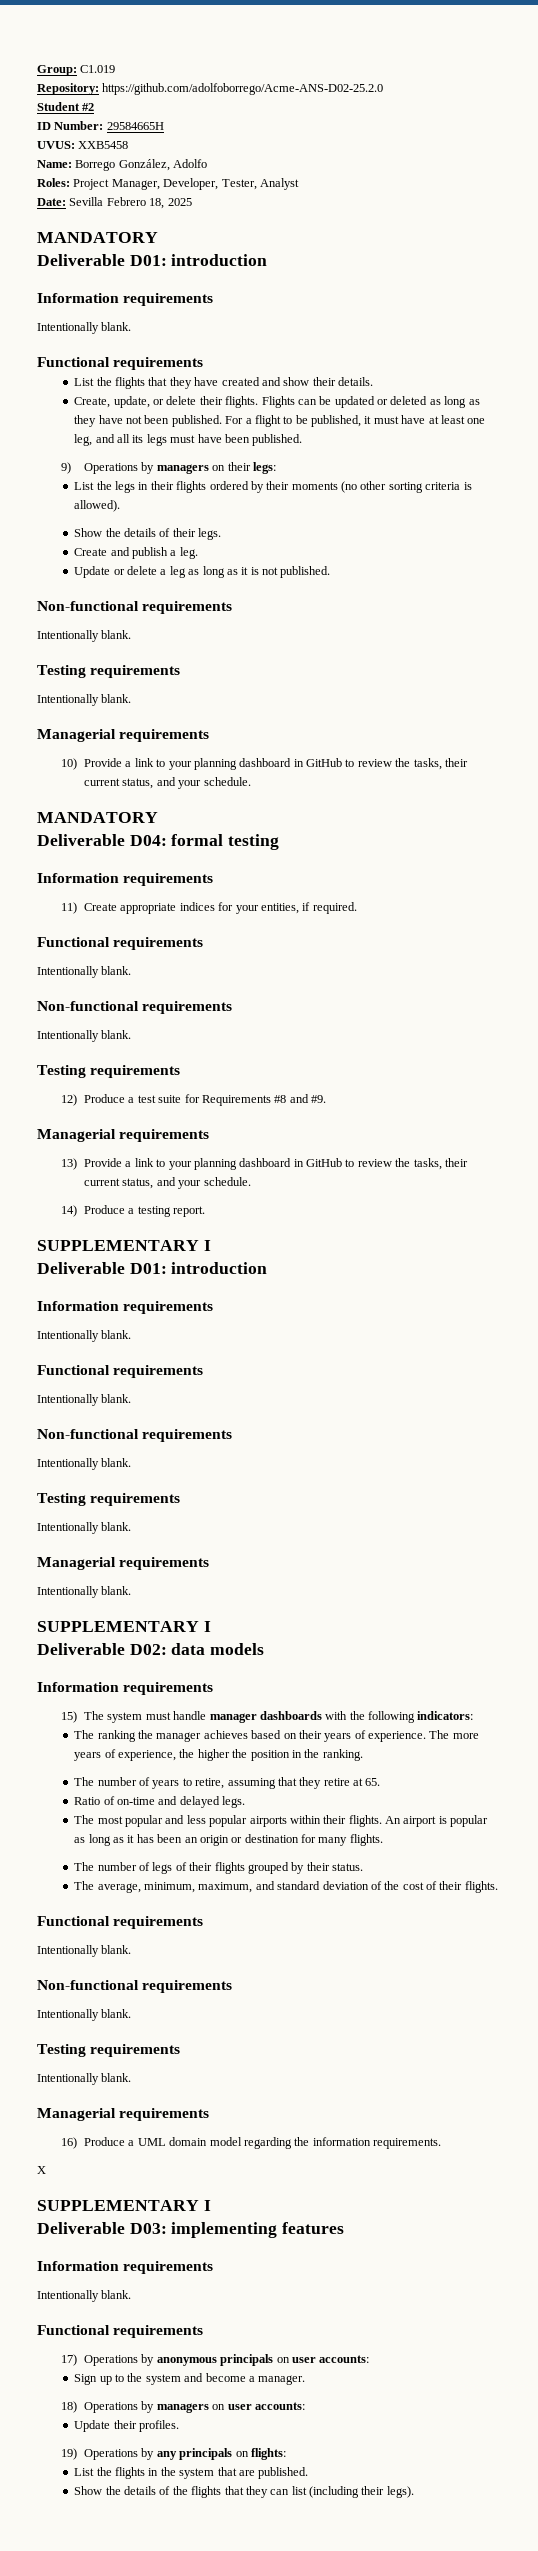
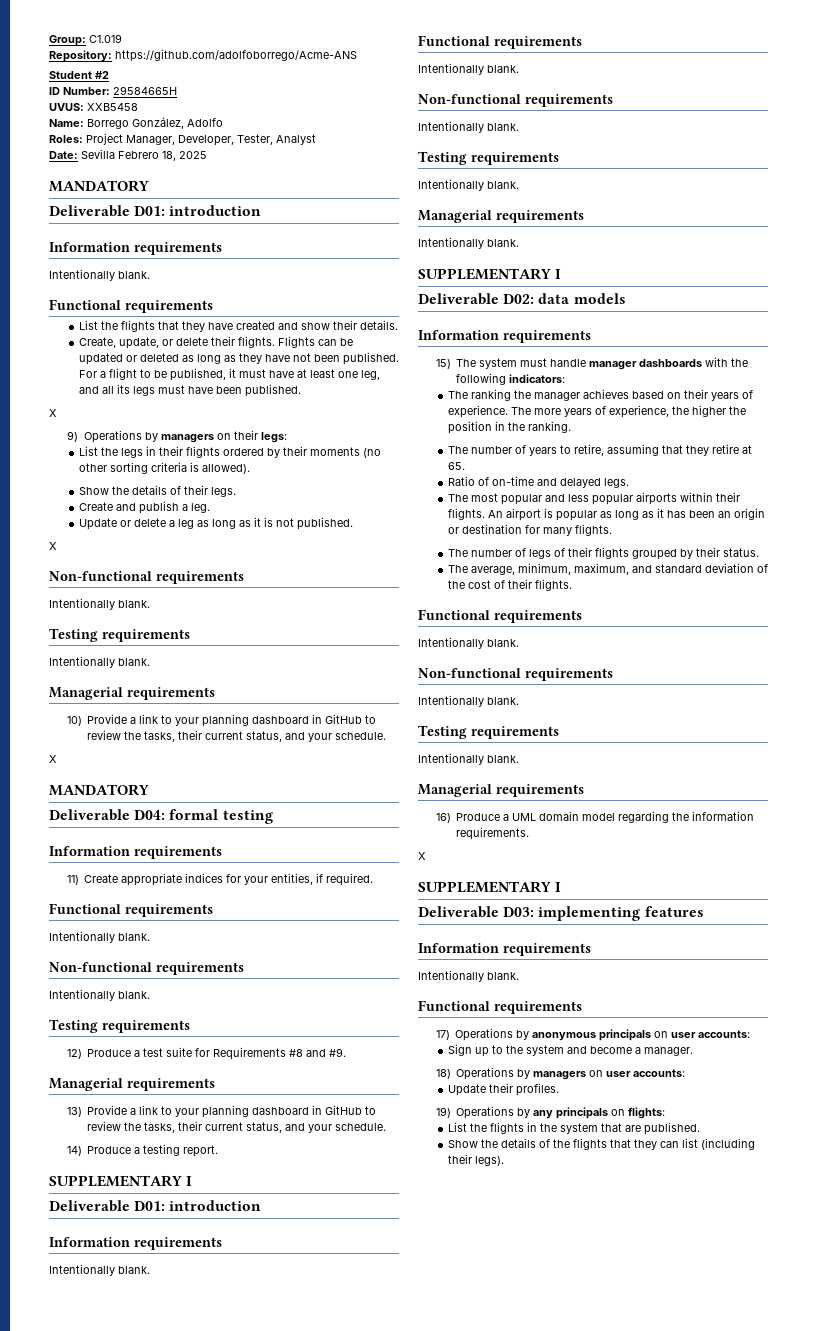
- Repository: https://github.com/adolfoborrego/Acme-ANS-D02-25.2.0
+ Repository: https://github.com/adolfoborrego/Acme-ANS
  For a flight to be published, it must have at least one leg, and all its legs must have been published.
+ X
  Update or delete a leg as long as it is not published.
+ X
  10) Provide a link to your planning dashboard in GitHub to review the tasks, their current status, and your schedule.
+ X

